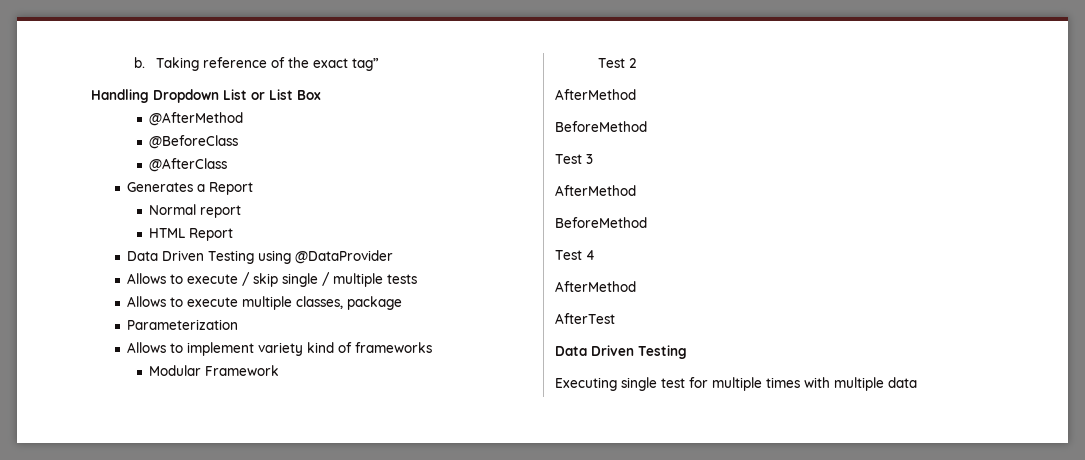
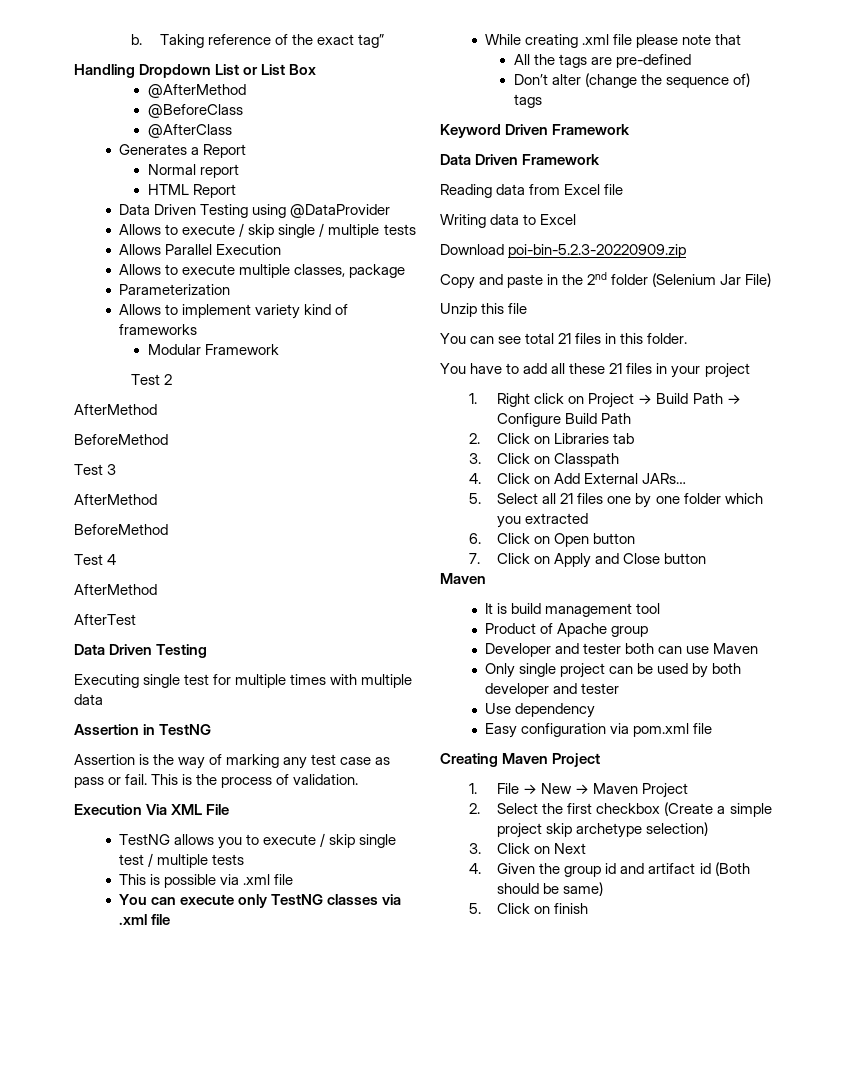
+ Allows Parallel Execution
+ Assertion in TestNG
+ Assertion is the way of marking any test case as pass or fail. This is the process of validation.
+ Execution Via XML File
+ TestNG allows you to execute / skip single test / multiple tests
+ This is possible via .xml file
+ You can execute only TestNG classes via .xml file
+ While creating .xml file please note that
+ All the tags are pre-defined
+ Don’t alter (change the sequence of) tags
+ Keyword Driven Framework
+ Data Driven Framework
+ Reading data from Excel file
+ Writing data to Excel
+ Download poi-bin-5.2.3-20220909.zip
+ Copy and paste in the 2nd folder (Selenium Jar File)
+ Unzip this file
+ You can see total 21 files in this folder.
+ You have to add all these 21 files in your project
+ 1. Right click on Project → Build Path → Configure Build Path
+ 2. Click on Libraries tab
+ 3. Click on Classpath
+ 4. Click on Add External JARs…
+ 5. Select all 21 files one by one folder which you extracted
+ 6. Click on Open button
+ 7. Click on Apply and Close button
+ Maven
+ It is build management tool
+ Product of Apache group
+ Developer and tester both can use Maven
+ Only single project can be used by both developer and tester
+ Use dependency
+ Easy configuration via pom.xml file
+ Creating Maven Project
+ 1. File → New → Maven Project
+ 2. Select the first checkbox (Create a simple project skip archetype selection)
+ 3. Click on Next
+ 4. Given the group id and artifact id (Both should be same)
+ 5. Click on finish

